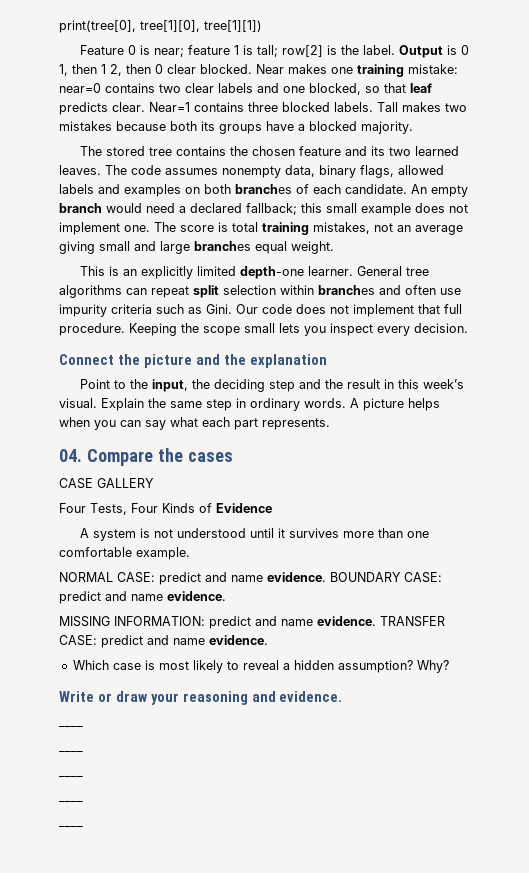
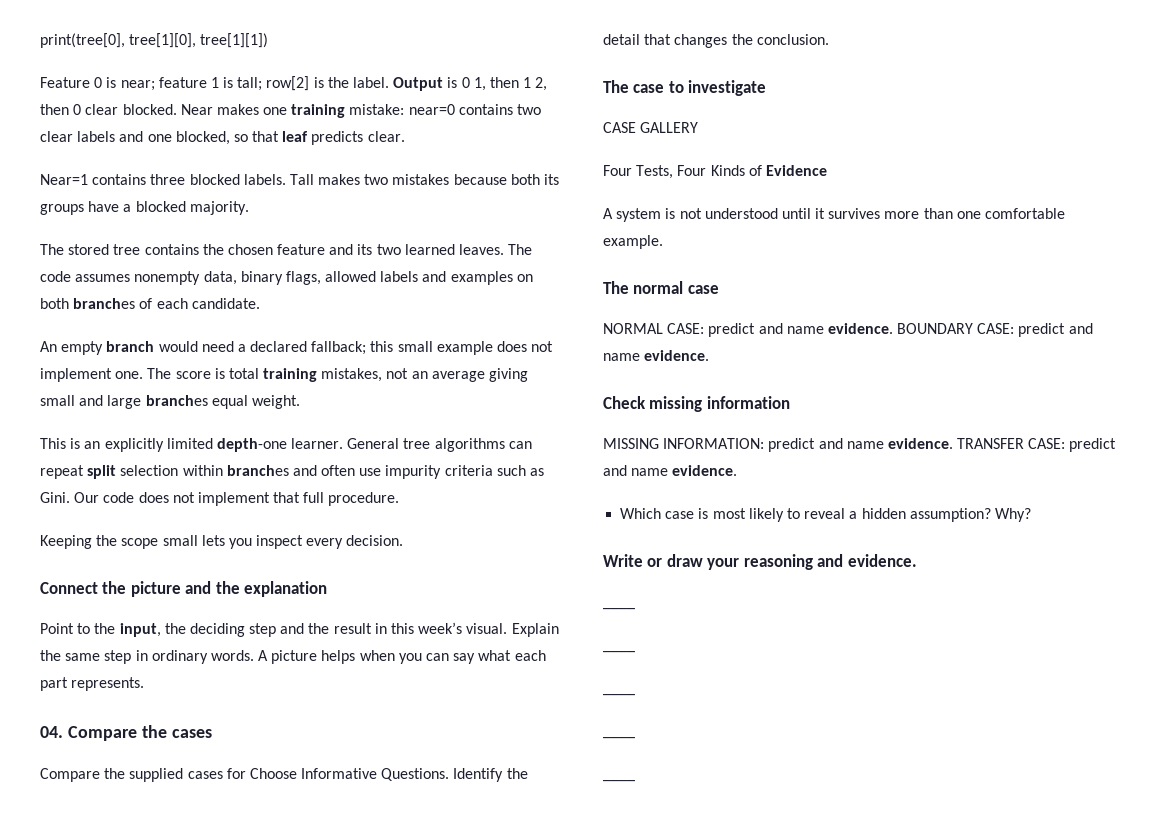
- Near makes one training mistake: near=0 contains two clear labels and one blocked, so that leaf predicts clear. Near=1 contains three blocked labels.
+ Near makes one training mistake: near=0 contains two clear labels and one blocked, so that leaf predicts clear.
+ Near=1 contains three blocked labels.
- The code assumes nonempty data, binary flags, allowed labels and examples on both branches of each candidate. An empty branch would need a declared fallback; this small example does not implement one.
+ The code assumes nonempty data, binary flags, allowed labels and examples on both branches of each candidate.
+ An empty branch would need a declared fallback; this small example does not implement one.
- Our code does not implement that full procedure. Keeping the scope small lets you inspect every decision.
+ Our code does not implement that full procedure.
+ Keeping the scope small lets you inspect every decision.
+ Compare the supplied cases for Choose Informative Questions. Identify the detail that changes the conclusion.
+ The case to investigate
+ The normal case
+ Check missing information

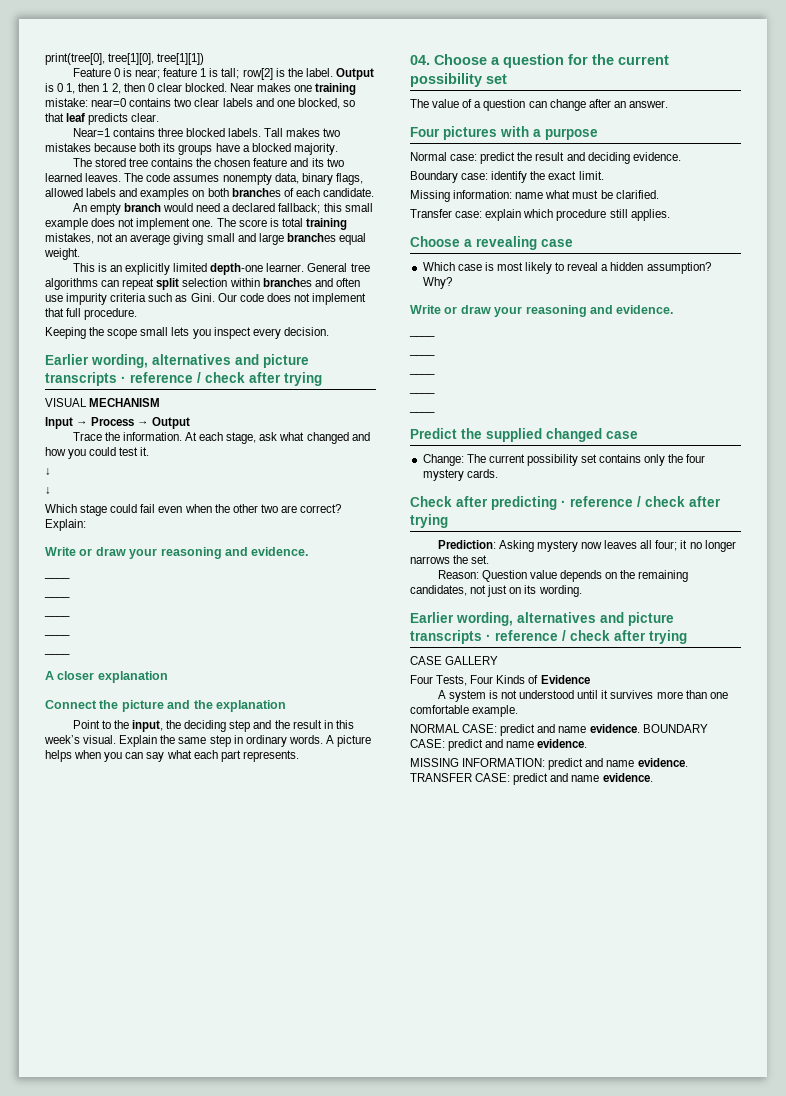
  Keeping the scope small lets you inspect every decision.
+ Earlier wording, alternatives and picture transcripts · reference / check after trying
+ VISUAL MECHANISM
+ Input → Process → Output
+ Trace the information. At each stage, ask what changed and how you could test it.
+ ↓
+ ↓
+ Which stage could fail even when the other two are correct? Explain:
+ Write or draw your reasoning and evidence.
+ ____
+ ____
+ ____
+ ____
+ ____
+ A closer explanation
- 04. Compare the cases
- Compare the supplied cases for Choose Informative Questions. Identify the detail that changes the conclusion.
- The case to investigate
- CASE GALLERY
- Four Tests, Four Kinds of Evidence
- A system is not understood until it survives more than one comfortable example.
- The normal case
- NORMAL CASE: predict and name evidence. BOUNDARY CASE: predict and name evidence.
- Check missing information
- MISSING INFORMATION: predict and name evidence. TRANSFER CASE: predict and name evidence.
+ 04. Choose a question for the current possibility set
+ The value of a question can change after an answer.
+ Four pictures with a purpose
+ Normal case: predict the result and deciding evidence.
+ Boundary case: identify the exact limit.
+ Missing information: name what must be clarified.
+ Transfer case: explain which procedure still applies.
+ Choose a revealing case
+ Predict the supplied changed case
+ Change: The current possibility set contains only the four mystery cards.
+ Check after predicting · reference / check after trying
+ Prediction: Asking mystery now leaves all four; it no longer narrows the set.
+ Reason: Question value depends on the remaining candidates, not just on its wording.
+ Earlier wording, alternatives and picture transcripts · reference / check after trying
+ CASE GALLERY
+ Four Tests, Four Kinds of Evidence
+ A system is not understood until it survives more than one comfortable example.
+ NORMAL CASE: predict and name evidence. BOUNDARY CASE: predict and name evidence.
+ MISSING INFORMATION: predict and name evidence. TRANSFER CASE: predict and name evidence.

